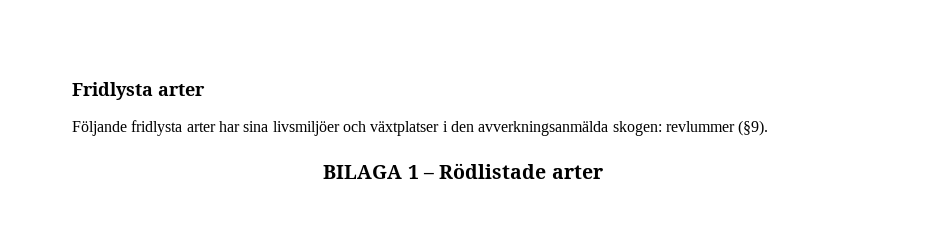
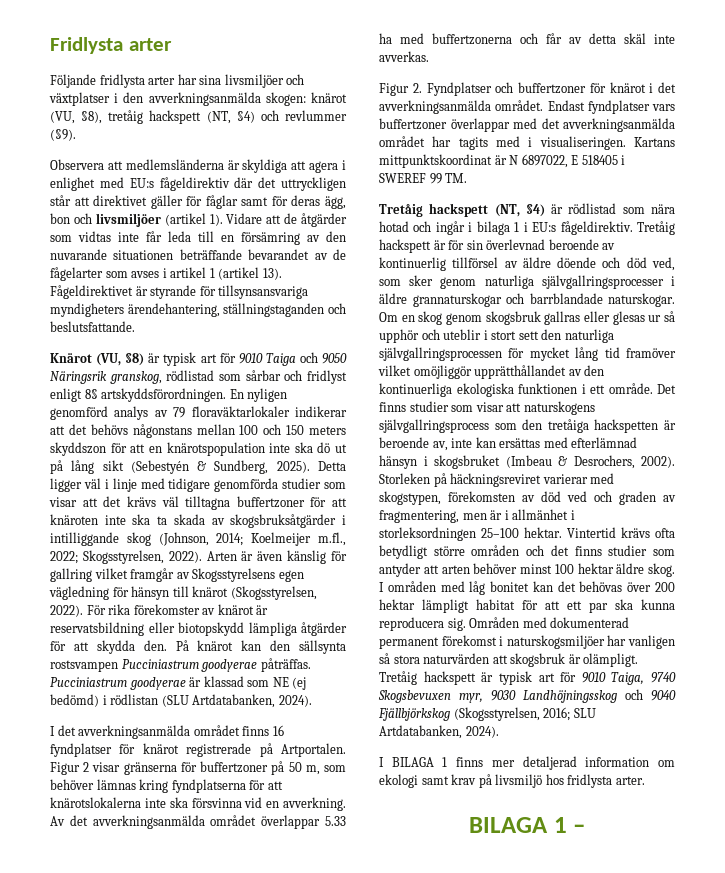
- Följande fridlysta arter har sina livsmiljöer och växtplatser i den avverkningsanmälda skogen: revlummer (§9).
+ Följande fridlysta arter har sina livsmiljöer och växtplatser i den avverkningsanmälda skogen: knärot (VU, §8), tretåig hackspett (NT, §4) och revlummer (§9).
+ Observera att medlemsländerna är skyldiga att agera i enlighet med EU:s fågeldirektiv där det uttryckligen står att direktivet gäller för fåglar samt för deras ägg, bon och livsmiljöer (artikel 1). Vidare att de åtgärder som vidtas inte får leda till en försämring av den nuvarande situationen beträffande bevarandet av de fågelarter som avses i artikel 1 (artikel 13). Fågeldirektivet är styrande för tillsynsansvariga myndigheters ärendehantering, ställningstaganden och beslutsfattande.
+ Knärot (VU, §8) är typisk art för 9010 Taiga och 9050 Näringsrik granskog, rödlistad som sårbar och fridlyst enligt 8§ artskyddsförordningen. En nyligen genomförd analys av 79 floraväktarlokaler indikerar att det behövs någonstans mellan 100 och 150 meters skyddszon för att en knärotspopulation inte ska dö ut på lång sikt (Sebestyén & Sundberg, 2025). Detta ligger väl i linje med tidigare genomförda studier som visar att det krävs väl tilltagna buffertzoner för att knäroten inte ska ta skada av skogsbruksåtgärder i intilliggande skog (Johnson, 2014; Koelmeijer m.fl., 2022; Skogsstyrelsen, 2022). Arten är även känslig för gallring vilket framgår av Skogsstyrelsens egen vägledning för hänsyn till knärot (Skogsstyrelsen, 2022). För rika förekomster av knärot är reservatsbildning eller biotopskydd lämpliga åtgärder för att skydda den. På knärot kan den sällsynta rostsvampen Pucciniastrum goodyerae påträffas. Pucciniastrum goodyerae är klassad som NE (ej bedömd) i rödlistan (SLU Artdatabanken, 2024).
+ I det avverkningsanmälda området finns 16 fyndplatser för knärot registrerade på Artportalen. Figur 2 visar gränserna för buffertzoner på 50 m, som behöver lämnas kring fyndplatserna för att knärotslokalerna inte ska försvinna vid en avverkning. Av det avverkningsanmälda området överlappar 5.33 ha med buffertzonerna och får av detta skäl inte avverkas.
+ Figur 2. Fyndplatser och buffertzoner för knärot i det avverkningsanmälda området. Endast fyndplatser vars buffertzoner överlappar med det avverkningsanmälda området har tagits med i visualiseringen. Kartans mittpunktskoordinat är N 6897022, E 518405 i SWEREF 99 TM.
+ Tretåig hackspett (NT, §4) är rödlistad som nära hotad och ingår i bilaga 1 i EU:s fågeldirektiv. Tretåig hackspett är för sin överlevnad beroende av kontinuerlig tillförsel av äldre döende och död ved, som sker genom naturliga självgallringsprocesser i äldre grannaturskogar och barrblandade naturskogar. Om en skog genom skogsbruk gallras eller glesas ur så upphör och uteblir i stort sett den naturliga självgallringsprocessen för mycket lång tid framöver vilket omöjliggör upprätthållandet av den kontinuerliga ekologiska funktionen i ett område. Det finns studier som visar att naturskogens självgallringsprocess som den tretåiga hackspetten är beroende av, inte kan ersättas med efterlämnad hänsyn i skogsbruket (Imbeau & Desrochers, 2002). Storleken på häckningsreviret varierar med skogstypen, förekomsten av död ved och graden av fragmentering, men är i allmänhet i storleksordningen 25–100 hektar. Vintertid krävs ofta betydligt större områden och det finns studier som antyder att arten behöver minst 100 hektar äldre skog. I områden med låg bonitet kan det behövas över 200 hektar lämpligt habitat för att ett par ska kunna reproducera sig. Områden med dokumenterad permanent förekomst i naturskogsmiljöer har vanligen så stora naturvärden att skogsbruk är olämpligt. Tretåig hackspett är typisk art för 9010 Taiga, 9740 Skogsbevuxen myr, 9030 Landhöjningsskog och 9040 Fjällbjörkskog (Skogsstyrelsen, 2016; SLU Artdatabanken, 2024).
+ I BILAGA 1 finns mer detaljerad information om ekologi samt krav på livsmiljö hos fridlysta arter.
- BILAGA 1 – Rödlistade arter
+ BILAGA 1 –

